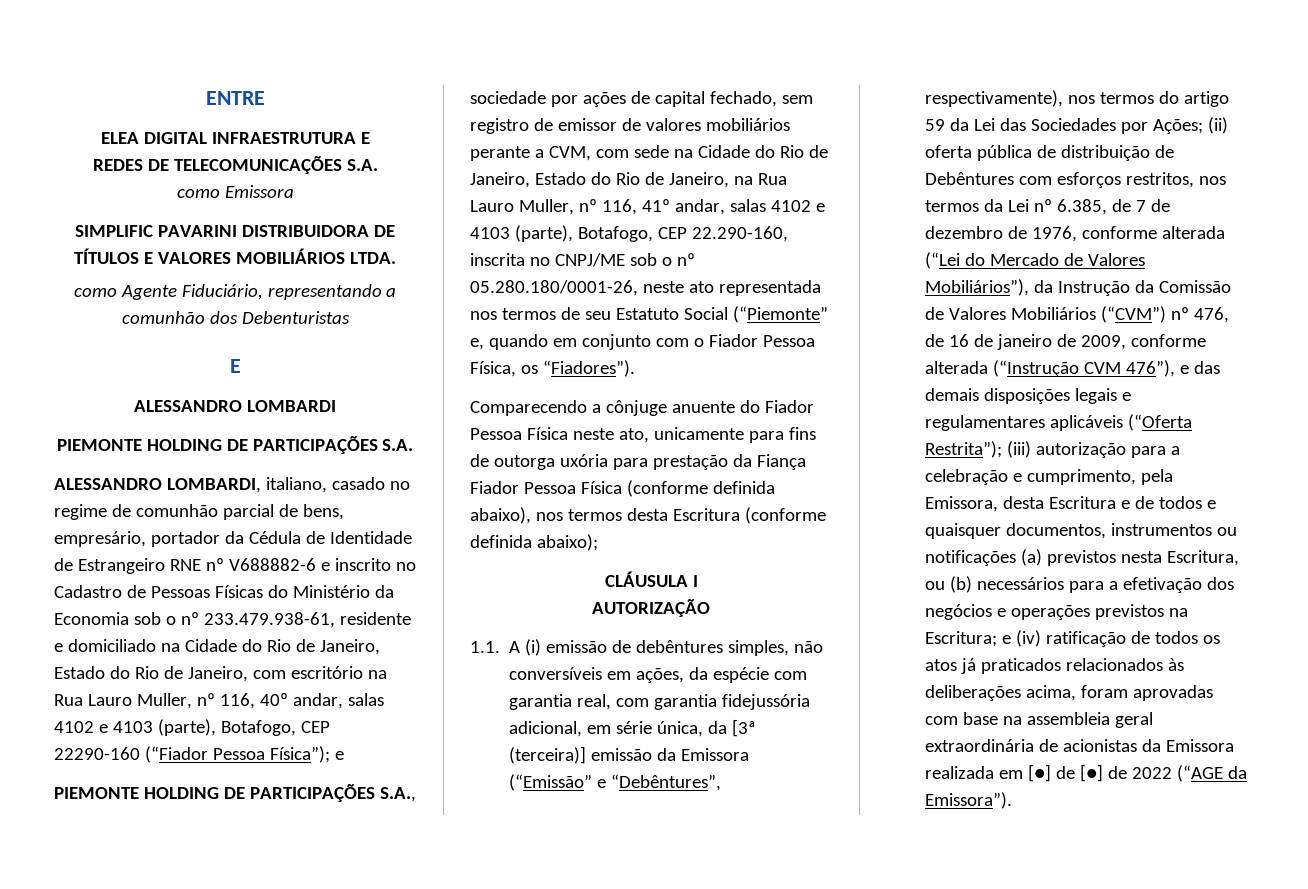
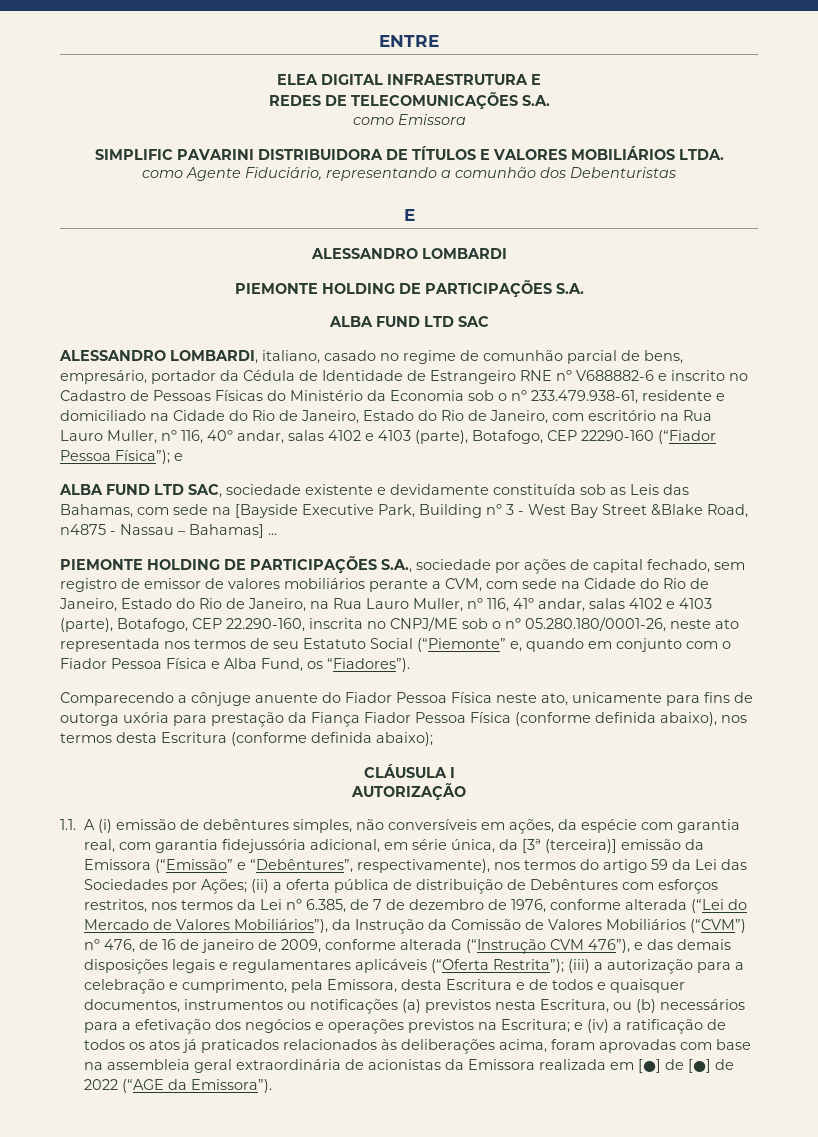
+ ALBA FUND LTD SAC
+ ALBA FUND LTD SAC, sociedade existente e devidamente constituída sob as Leis das Bahamas, com sede na [Bayside Executive Park, Building nº 3 - West Bay Street &Blake Road, n4875 - Nassau – Bahamas] ...
- PIEMONTE HOLDING DE PARTICIPAÇÕES S.A., sociedade por ações de capital fechado, sem registro de emissor de valores mobiliários perante a CVM, com sede na Cidade do Rio de Janeiro, Estado do Rio de Janeiro, na Rua Lauro Muller, nº 116, 41º andar, salas 4102 e 4103 (parte), Botafogo, CEP 22.290-160, inscrita no CNPJ/ME sob o nº 05.280.180/0001-26, neste ato representada nos termos de seu Estatuto Social (“Piemonte” e, quando em conjunto com o Fiador Pessoa Física, os “Fiadores”).
+ PIEMONTE HOLDING DE PARTICIPAÇÕES S.A., sociedade por ações de capital fechado, sem registro de emissor de valores mobiliários perante a CVM, com sede na Cidade do Rio de Janeiro, Estado do Rio de Janeiro, na Rua Lauro Muller, nº 116, 41º andar, salas 4102 e 4103 (parte), Botafogo, CEP 22.290-160, inscrita no CNPJ/ME sob o nº 05.280.180/0001-26, neste ato representada nos termos de seu Estatuto Social (“Piemonte” e, quando em conjunto com o Fiador Pessoa Física e Alba Fund, os “Fiadores”).
- (ii) oferta pública de distribuição de Debêntures com esforços restritos, nos termos da Lei nº 6.385, de 7 de dezembro de 1976, conforme alterada (“Lei do Mercado de Valores Mobiliários”), da Instrução da Comissão de Valores Mobiliários (“CVM”) nº 476, de 16 de janeiro de 2009, conforme alterada (“Instrução CVM 476”), e das demais disposições legais e regulamentares aplicáveis (“Oferta Restrita”);
+ (ii) a oferta pública de distribuição de Debêntures com esforços restritos, nos termos da Lei nº 6.385, de 7 de dezembro de 1976, conforme alterada (“Lei do Mercado de Valores Mobiliários”), da Instrução da Comissão de Valores Mobiliários (“CVM”) nº 476, de 16 de janeiro de 2009, conforme alterada (“Instrução CVM 476”), e das demais disposições legais e regulamentares aplicáveis (“Oferta Restrita”);
- (iii) autorização para a celebração e cumprimento, pela Emissora, desta Escritura e de todos e quaisquer documentos, instrumentos ou notificações (a) previstos nesta Escritura, ou (b) necessários para a efetivação dos negócios e operações previstos na Escritura;
+ (iii) a autorização para a celebração e cumprimento, pela Emissora, desta Escritura e de todos e quaisquer documentos, instrumentos ou notificações (a) previstos nesta Escritura, ou (b) necessários para a efetivação dos negócios e operações previstos na Escritura;
- e (iv) ratificação de todos os atos já praticados relacionados às deliberações acima, foram aprovadas com base na assembleia geral extraordinária de acionistas da Emissora realizada em [●] de [●] de 2022 (“AGE da Emissora”).
+ e (iv) a ratificação de todos os atos já praticados relacionados às deliberações acima, foram aprovadas com base na assembleia geral extraordinária de acionistas da Emissora realizada em [●] de [●] de 2022 (“AGE da Emissora”).

